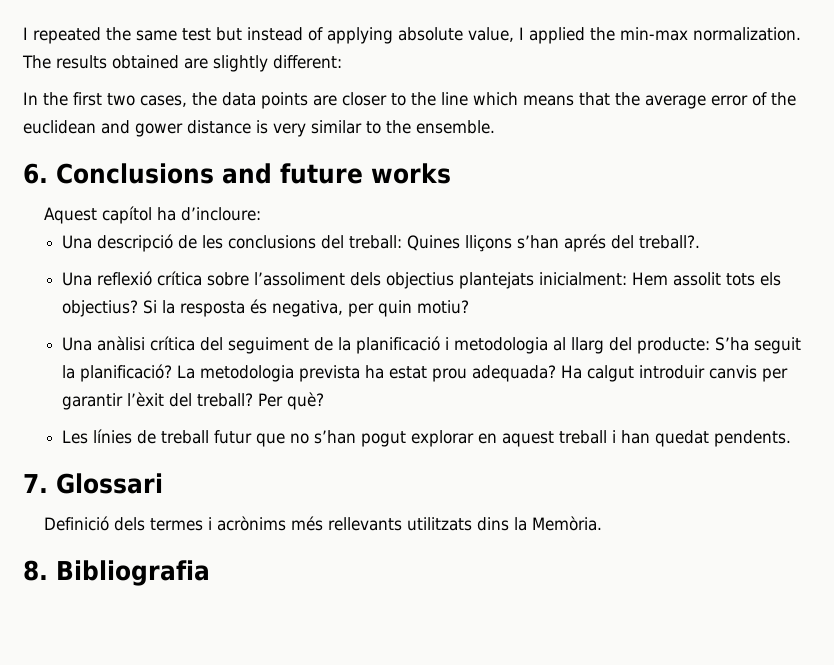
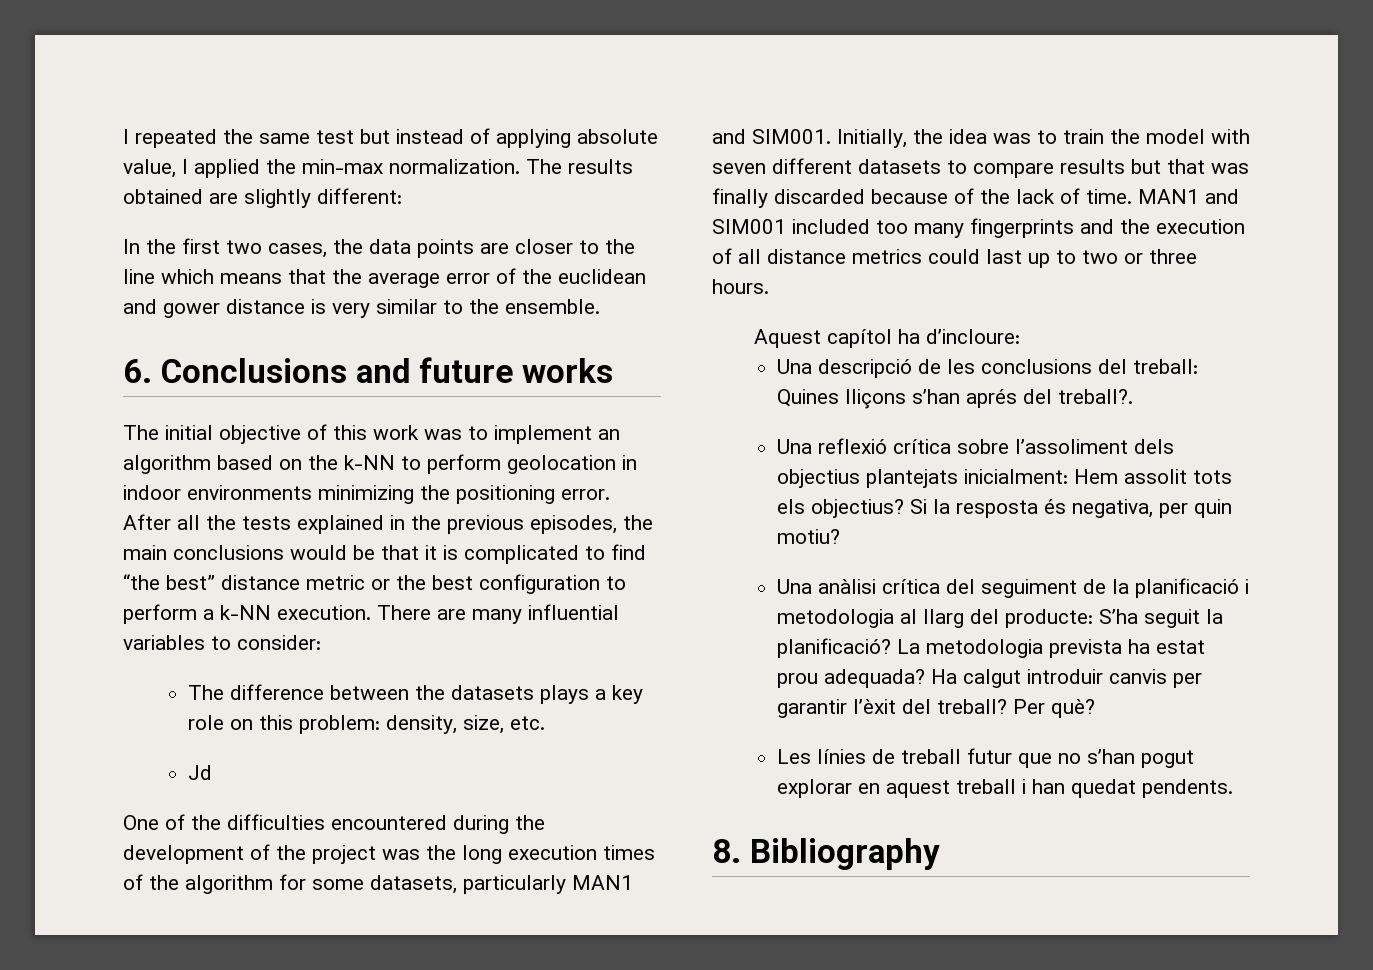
+ The initial objective of this work was to implement an algorithm based on the k-NN to perform geolocation in indoor environments minimizing the positioning error. After all the tests explained in the previous episodes, the main conclusions would be that it is complicated to find “the best” distance metric or the best configuration to perform a k-NN execution. There are many influential variables to consider:
+ The difference between the datasets plays a key role on this problem: density, size, etc.
+ Jd
+ One of the difficulties encountered during the development of the project was the long execution times of the algorithm for some datasets, particularly MAN1 and SIM001. Initially, the idea was to train the model with seven different datasets to compare results but that was finally discarded because of the lack of time. MAN1 and SIM001 included too many fingerprints and the execution of all distance metrics could last up to two or three hours.
- 7. Glossari
- Definició dels termes i acrònims més rellevants utilitzats dins la Memòria.
- 8. Bibliografia
+ 8. Bibliography

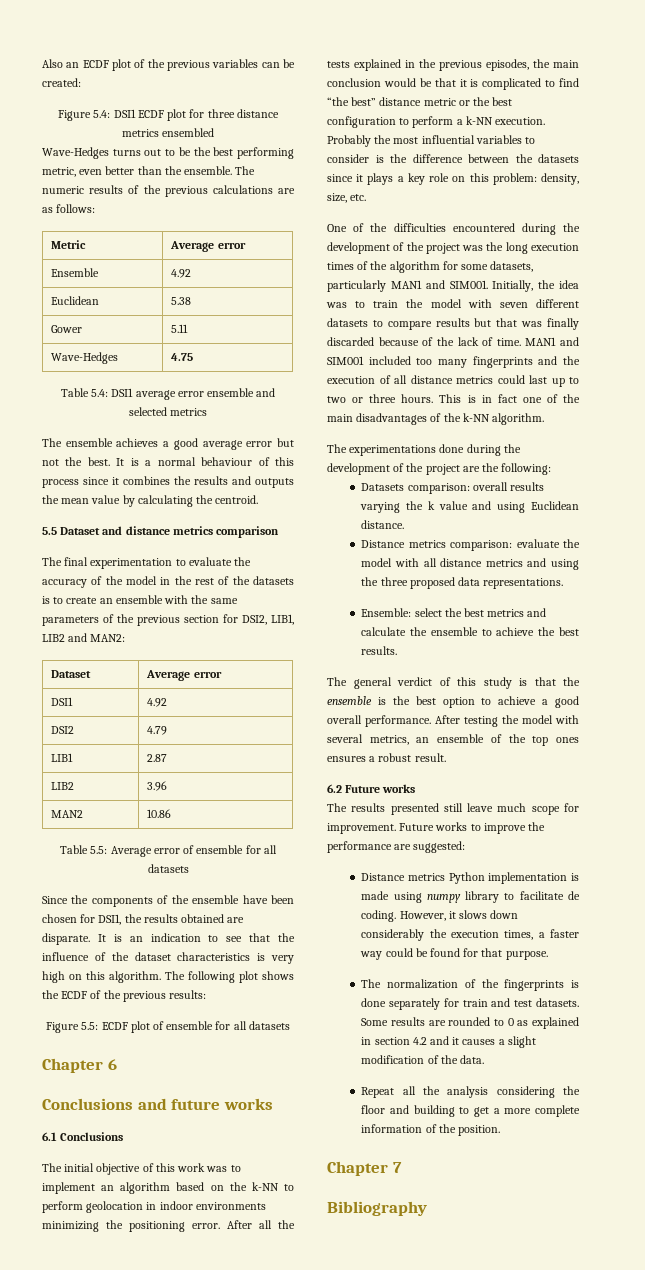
- I repeated the same test but instead of applying absolute value, I applied the min-max normalization. The results obtained are slightly different:
- In the first two cases, the data points are closer to the line which means that the average error of the euclidean and gower distance is very similar to the ensemble.
- 6. Conclusions and future works
+ Also an ECDF plot of the previous variables can be created:
+ Figure 5.4: DSI1 ECDF plot for three distance metrics ensembled
+ Wave-Hedges turns out to be the best performing metric, even better than the ensemble. The numeric results of the previous calculations are as follows:
+ Metric | Average error
+ Ensemble | 4.92
+ Euclidean | 5.38
+ Gower | 5.11
+ Wave-Hedges | 4.75
+ Table 5.4: DSI1 average error ensemble and selected metrics
+ The ensemble achieves a good average error but not the best. It is a normal behaviour of this process since it combines the results and outputs the mean value by calculating the centroid.
+ 5.5 Dataset and distance metrics comparison
+ The final experimentation to evaluate the accuracy of the model in the rest of the datasets is to create an ensemble with the same parameters of the previous section for DSI2, LIB1, LIB2 and MAN2:
+ Dataset | Average error
+ DSI1 | 4.92
+ DSI2 | 4.79
+ LIB1 | 2.87
+ LIB2 | 3.96
+ MAN2 | 10.86
+ Table 5.5: Average error of ensemble for all datasets
+ Since the components of the ensemble have been chosen for DSI1, the results obtained are disparate. It is an indication to see that the influence of the dataset characteristics is very high on this algorithm. The following plot shows the ECDF of the previous results:
+ Figure 5.5: ECDF plot of ensemble for all datasets
+ Chapter 6
+ Conclusions and future works
+ 6.1 Conclusions
- After all the tests explained in the previous episodes, the main conclusions would be that it is complicated to find “the best” distance metric or the best configuration to perform a k-NN execution.
+ After all the tests explained in the previous episodes, the main conclusion would be that it is complicated to find “the best” distance metric or the best configuration to perform a k-NN execution.
- There are many influential variables to consider:
- The difference between the datasets plays a key role on this problem: density, size, etc.
+ Probably the most influential variables to consider is the difference between the datasets since it plays a key role on this problem: density, size, etc.
- Jd
- MAN1 and SIM001 included too many fingerprints and the execution of all distance metrics could last up to two or three hours.
- Aquest capítol ha d’incloure:
- Una descripció de les conclusions del treball: Quines lliçons s’han aprés del treball?.
- Una reflexió crítica sobre l’assoliment dels objectius plantejats inicialment: Hem assolit tots els objectius? Si la resposta és negativa, per quin motiu?
- Una anàlisi crítica del seguiment de la planificació i metodologia al llarg del producte: S’ha seguit la planificació? La metodologia prevista ha estat prou adequada? Ha calgut introduir canvis per garantir l’èxit del treball? Per què?
- Les línies de treball futur que no s’han pogut explorar en aquest treball i han quedat pendents.
- 8. Bibliography
+ MAN1 and SIM001 included too many fingerprints and the execution of all distance metrics could last up to two or three hours. This is in fact one of the main disadvantages of the k-NN algorithm.
+ The experimentations done during the development of the project are the following:
+ Datasets comparison: overall results varying the k value and using Euclidean distance.
+ Distance metrics comparison: evaluate the model with all distance metrics and using the three proposed data representations.
+ Ensemble: select the best metrics and calculate the ensemble to achieve the best results.
+ The general verdict of this study is that the ensemble is the best option to achieve a good overall performance. After testing the model with several metrics, an ensemble of the top ones ensures a robust result.
+ 6.2 Future works
+ The results presented still leave much scope for improvement. Future works to improve the performance are suggested:
+ Distance metrics Python implementation is made using numpy library to facilitate de coding. However, it slows down considerably the execution times, a faster way could be found for that purpose.
+ The normalization of the fingerprints is done separately for train and test datasets. Some results are rounded to 0 as explained in section 4.2 and it causes a slight modification of the data.
+ Repeat all the analysis considering the floor and building to get a more complete information of the position.
+ Chapter 7
+ Bibliography

